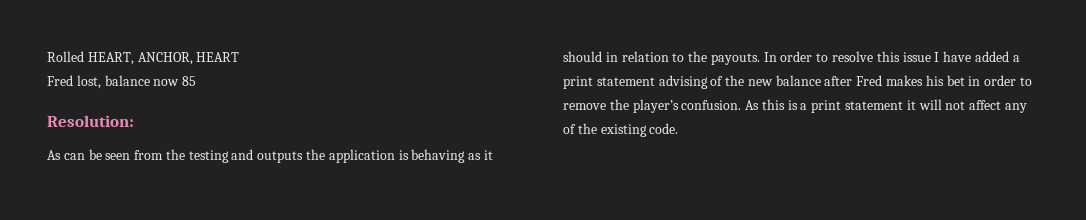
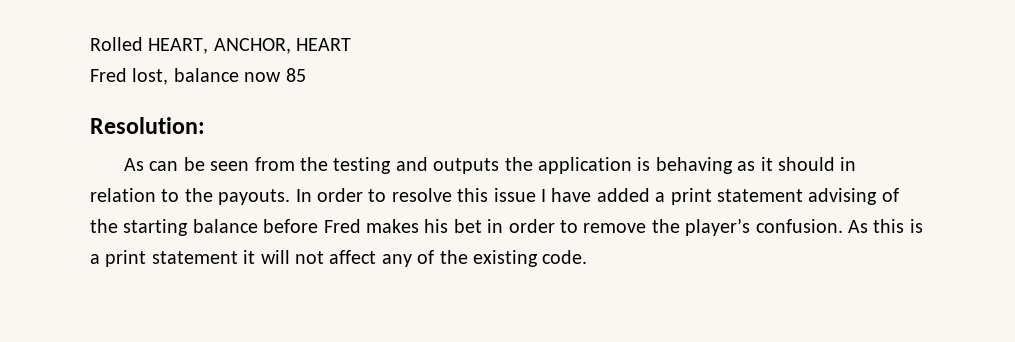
- In order to resolve this issue I have added a print statement advising of the new balance after Fred makes his bet in order to remove the player’s confusion.
+ In order to resolve this issue I have added a print statement advising of the starting balance before Fred makes his bet in order to remove the player’s confusion.

